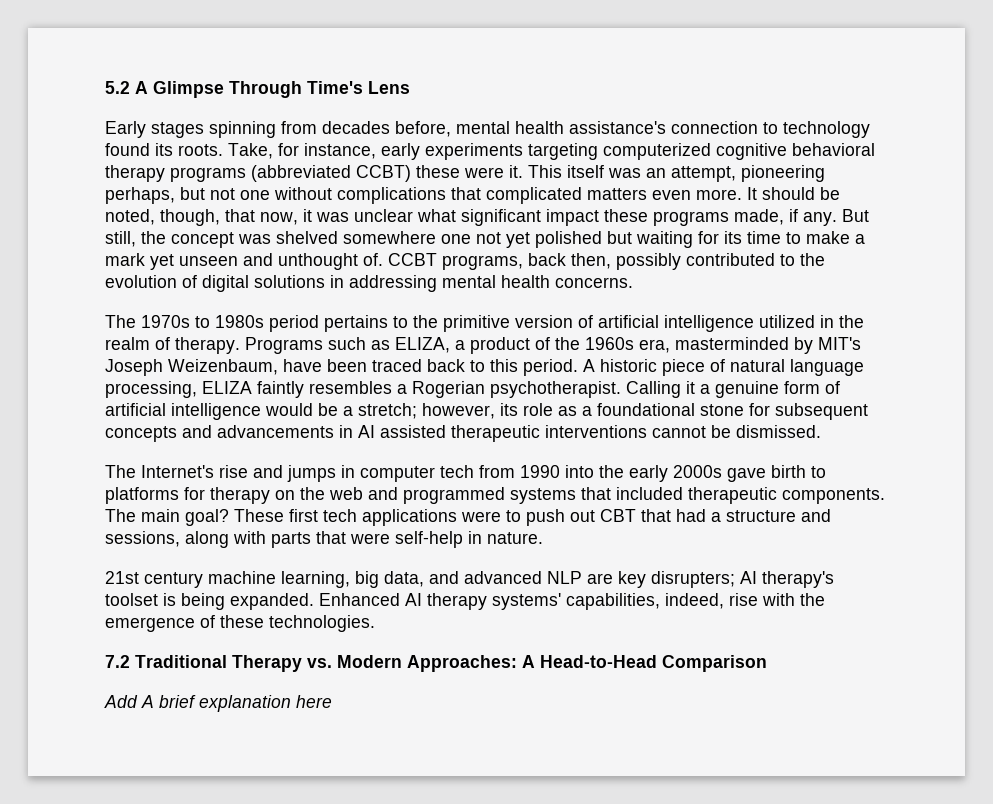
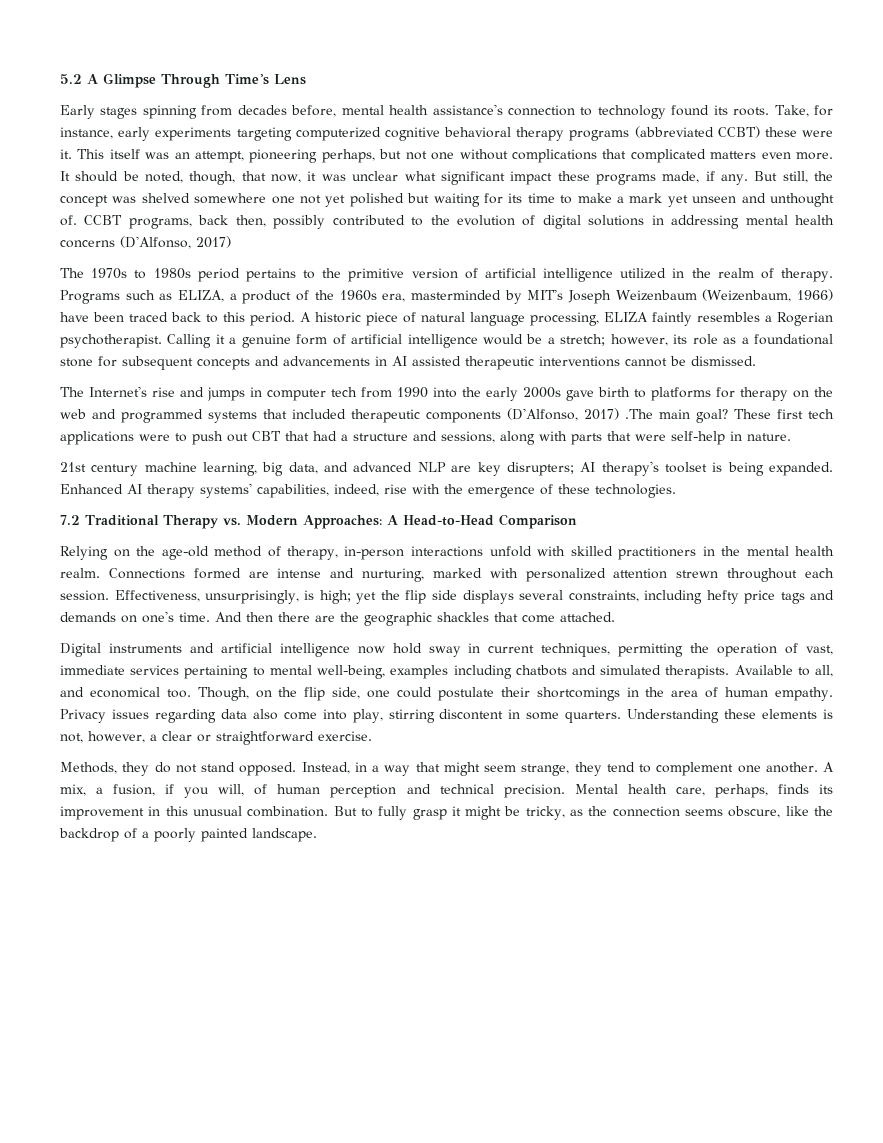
- CCBT programs, back then, possibly contributed to the evolution of digital solutions in addressing mental health concerns.
+ CCBT programs, back then, possibly contributed to the evolution of digital solutions in addressing mental health concerns (D'Alfonso, 2017)
- Programs such as ELIZA, a product of the 1960s era, masterminded by MIT's Joseph Weizenbaum, have been traced back to this period.
+ Programs such as ELIZA, a product of the 1960s era, masterminded by MIT's Joseph Weizenbaum (Weizenbaum, 1966) have been traced back to this period.
- The Internet's rise and jumps in computer tech from 1990 into the early 2000s gave birth to platforms for therapy on the web and programmed systems that included therapeutic components. The main goal?
+ The Internet's rise and jumps in computer tech from 1990 into the early 2000s gave birth to platforms for therapy on the web and programmed systems that included therapeutic components (D'Alfonso, 2017) .The main goal?
- Add A brief explanation here
+ Relying on the age-old method of therapy, in-person interactions unfold with skilled practitioners in the mental health realm. Connections formed are intense and nurturing, marked with personalized attention strewn throughout each session. Effectiveness, unsurprisingly, is high; yet the flip side displays several constraints, including hefty price tags and demands on one's time. And then there are the geographic shackles that come attached.
+ Digital instruments and artificial intelligence now hold sway in current techniques, permitting the operation of vast, immediate services pertaining to mental well-being, examples including chatbots and simulated therapists. Available to all, and economical too. Though, on the flip side, one could postulate their shortcomings in the area of human empathy. Privacy issues regarding data also come into play, stirring discontent in some quarters. Understanding these elements is not, however, a clear or straightforward exercise.
+ Methods, they do not stand opposed. Instead, in a way that might seem strange, they tend to complement one another. A mix, a fusion, if you will, of human perception and technical precision. Mental health care, perhaps, finds its improvement in this unusual combination. But to fully grasp it might be tricky, as the connection seems obscure, like the backdrop of a poorly painted landscape.

